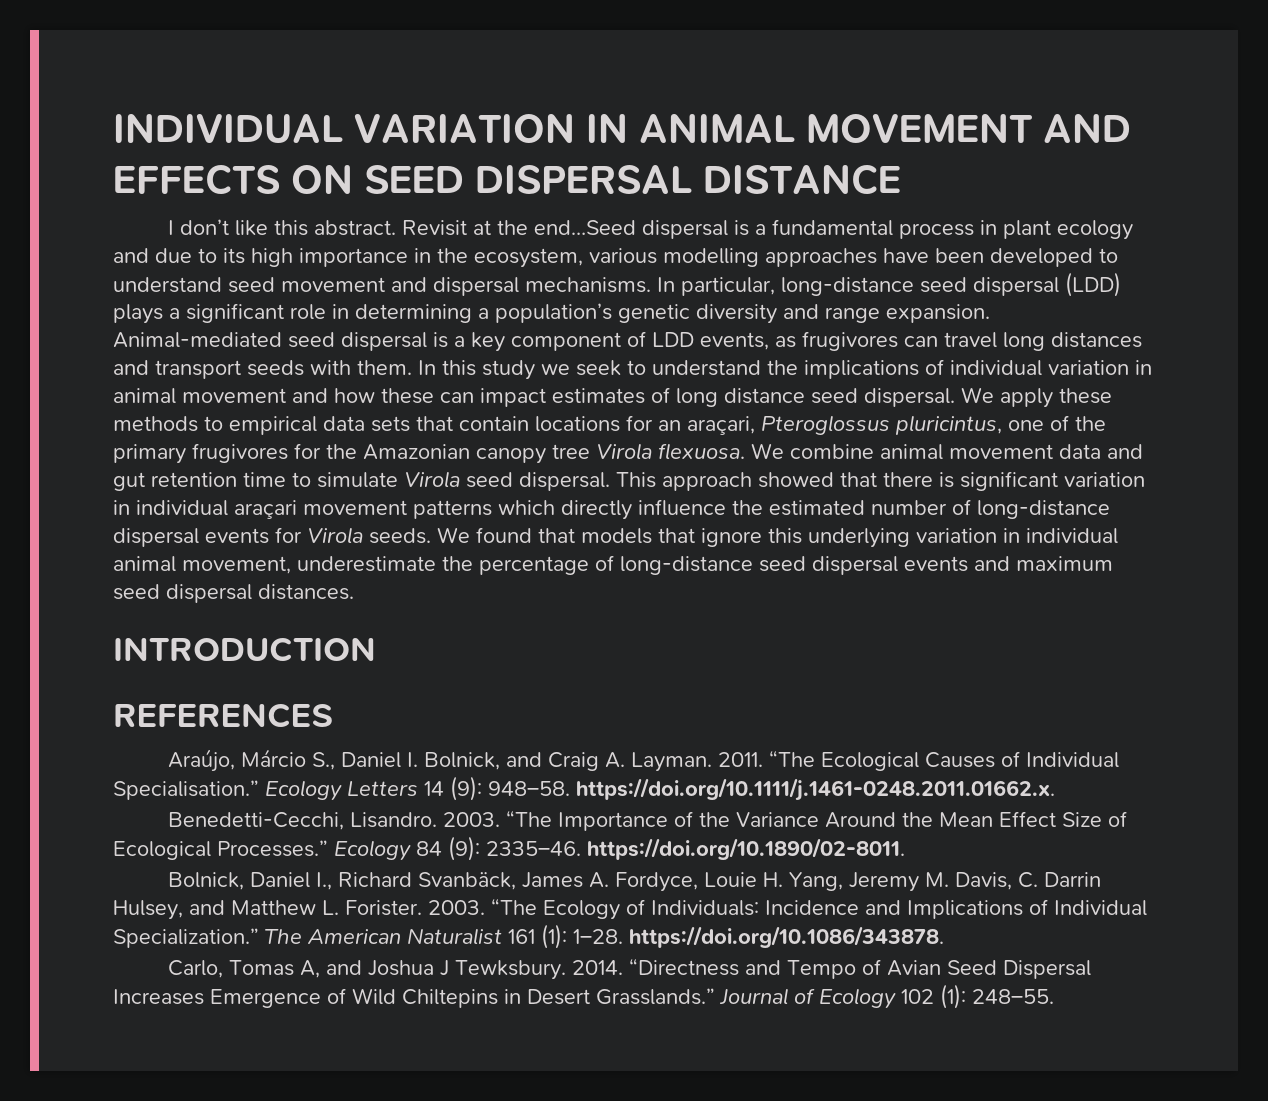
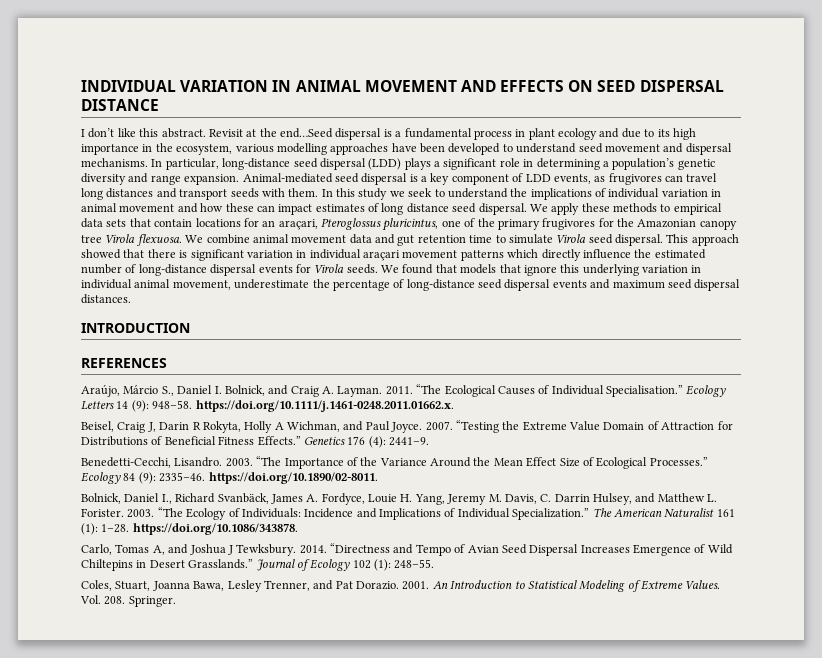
+ Beisel, Craig J, Darin R Rokyta, Holly A Wichman, and Paul Joyce. 2007. “Testing the Extreme Value Domain of Attraction for Distributions of Beneficial Fitness Effects.” Genetics 176 (4): 2441–9.
+ Coles, Stuart, Joanna Bawa, Lesley Trenner, and Pat Dorazio. 2001. An Introduction to Statistical Modeling of Extreme Values. Vol. 208. Springer.

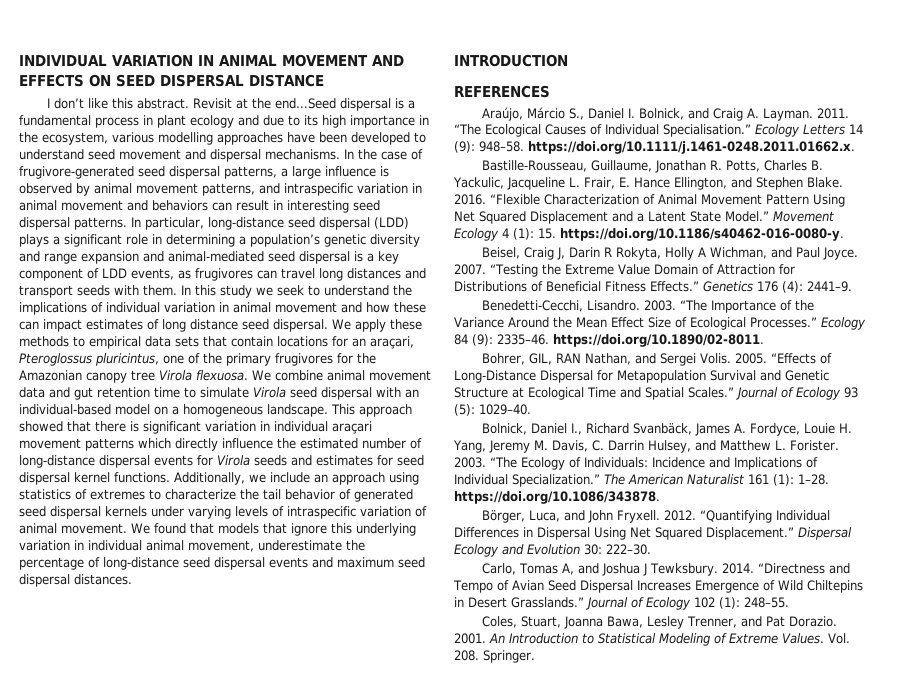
- In particular, long-distance seed dispersal (LDD) plays a significant role in determining a population’s genetic diversity and range expansion. Animal-mediated seed dispersal is a key component of LDD events, as frugivores can travel long distances and transport seeds with them.
+ In the case of frugivore-generated seed dispersal patterns, a large influence is observed by animal movement patterns, and intraspecific variation in animal movement and behaviors can result in interesting seed dispersal patterns. In particular, long-distance seed dispersal (LDD) plays a significant role in determining a population’s genetic diversity and range expansion and animal-mediated seed dispersal is a key component of LDD events, as frugivores can travel long distances and transport seeds with them.
- We combine animal movement data and gut retention time to simulate Virola seed dispersal.
+ We combine animal movement data and gut retention time to simulate Virola seed dispersal with an individual-based model on a homogeneous landscape.
- This approach showed that there is significant variation in individual araçari movement patterns which directly influence the estimated number of long-distance dispersal events for Virola seeds.
+ This approach showed that there is significant variation in individual araçari movement patterns which directly influence the estimated number of long-distance dispersal events for Virola seeds and estimates for seed dispersal kernel functions. Additionally, we include an approach using statistics of extremes to characterize the tail behavior of generated seed dispersal kernels under varying levels of intraspecific variation of animal movement.
+ Bastille-Rousseau, Guillaume, Jonathan R. Potts, Charles B. Yackulic, Jacqueline L. Frair, E. Hance Ellington, and Stephen Blake. 2016. “Flexible Characterization of Animal Movement Pattern Using Net Squared Displacement and a Latent State Model.” Movement Ecology 4 (1): 15. https://doi.org/10.1186/s40462-016-0080-y.
+ Bohrer, GIL, RAN Nathan, and Sergei Volis. 2005. “Effects of Long-Distance Dispersal for Metapopulation Survival and Genetic Structure at Ecological Time and Spatial Scales.” Journal of Ecology 93 (5): 1029–40.
+ Börger, Luca, and John Fryxell. 2012. “Quantifying Individual Differences in Dispersal Using Net Squared Displacement.” Dispersal Ecology and Evolution 30: 222–30.

